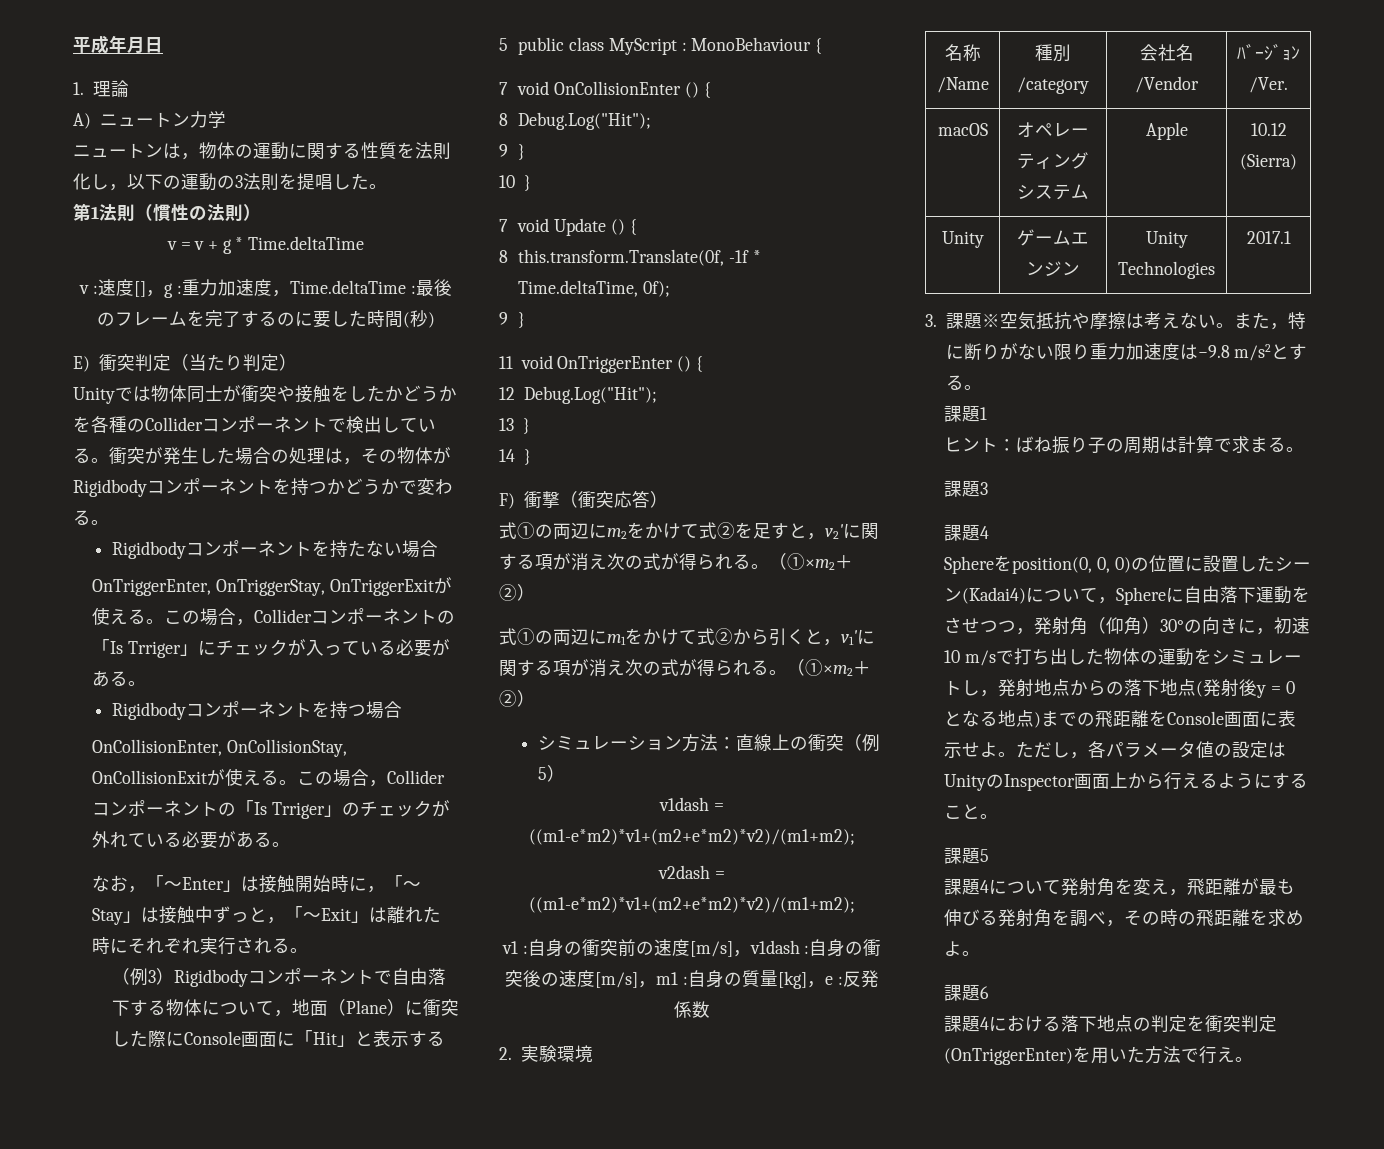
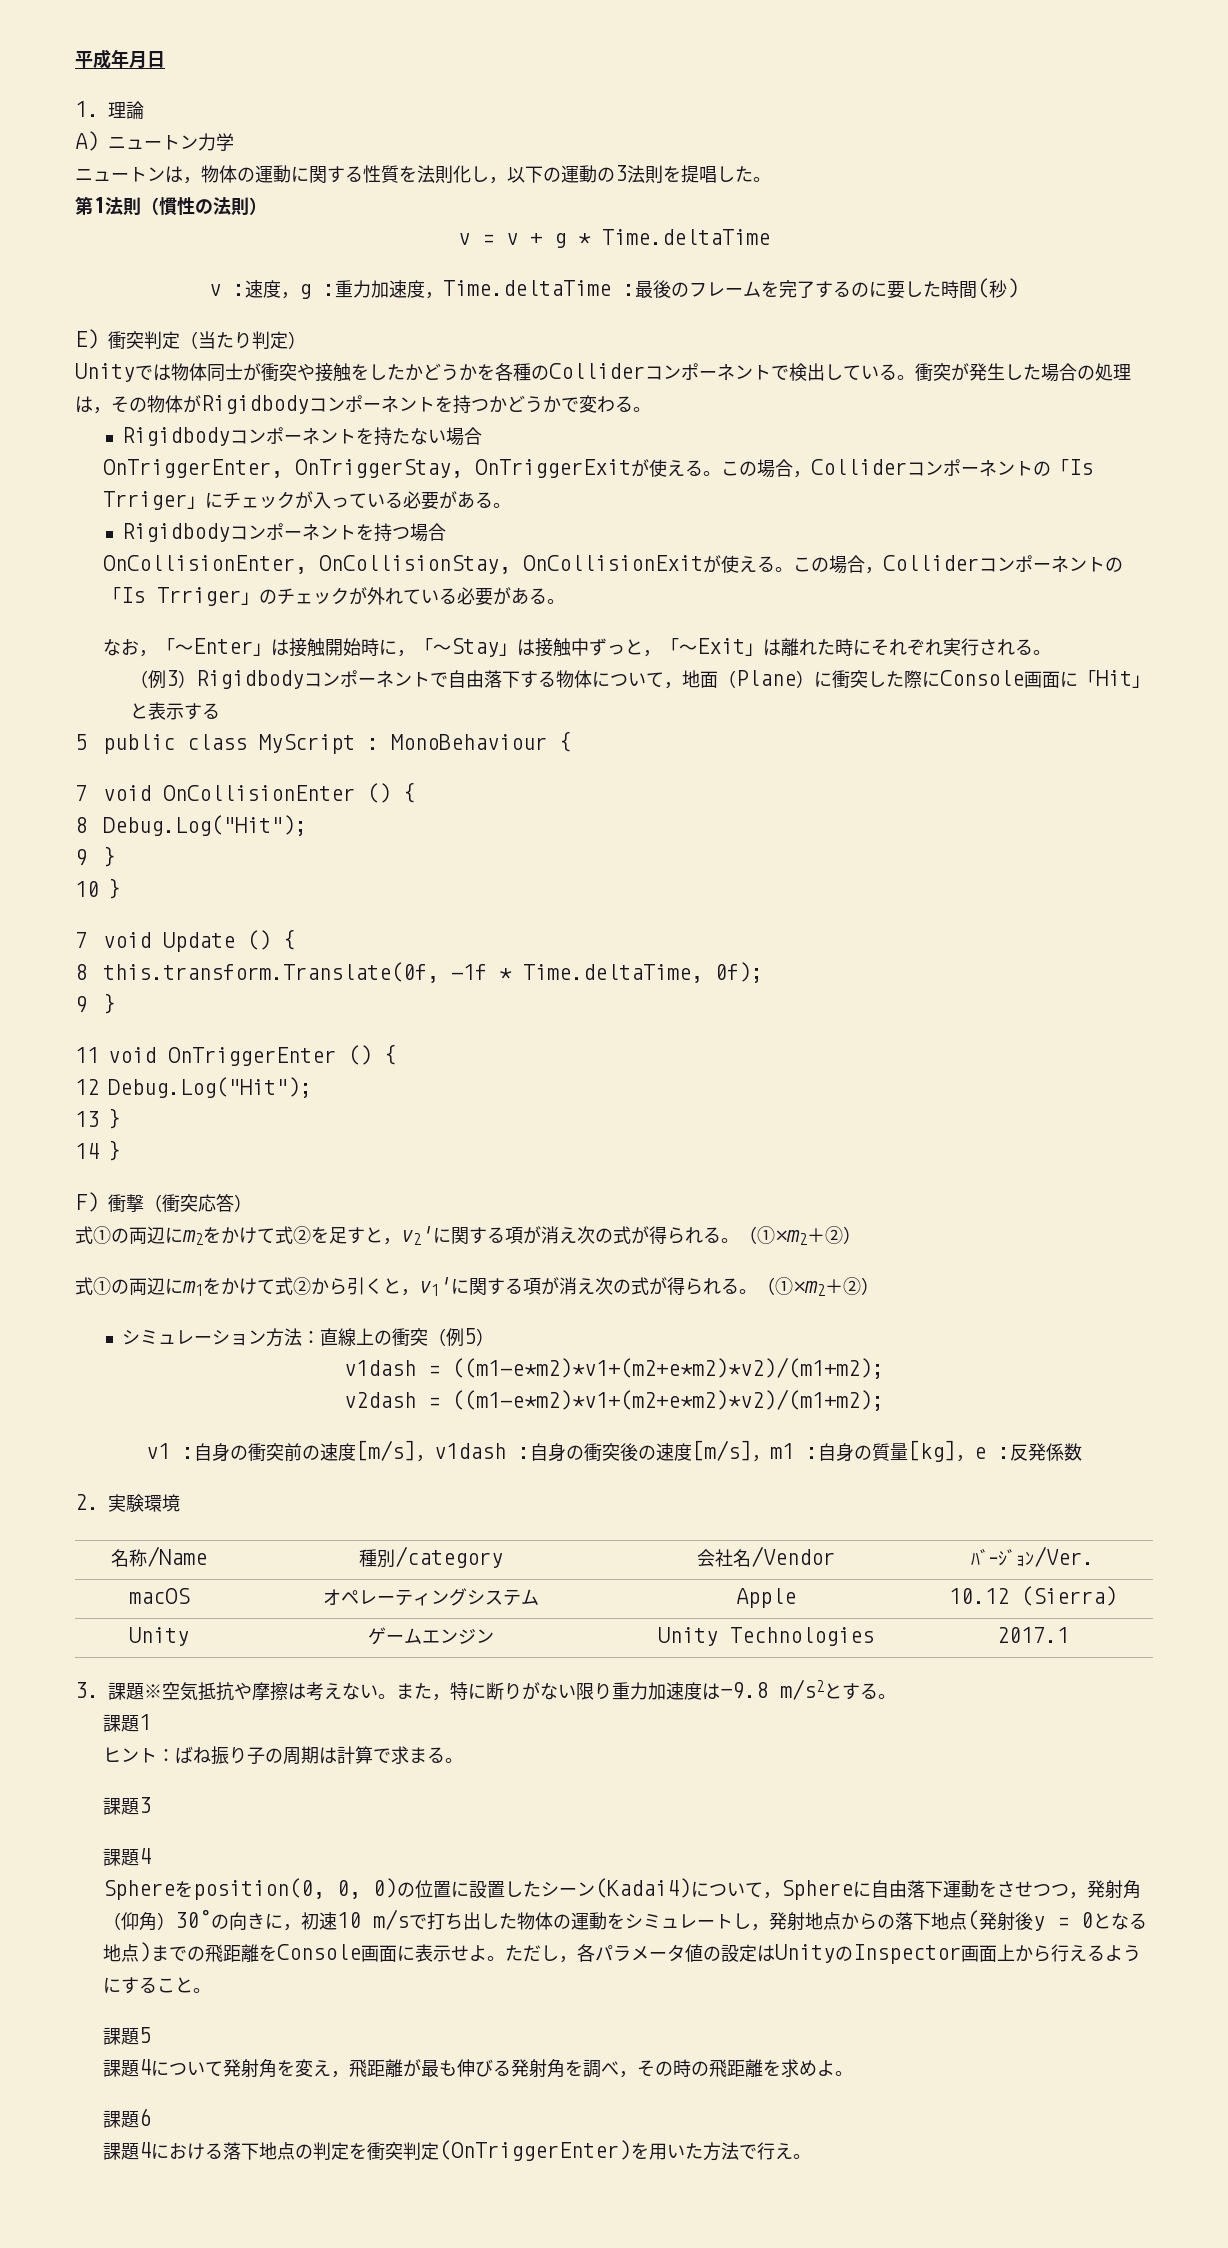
- v :速度[]，g :重力加速度，Time.deltaTime :最後のフレームを完了するのに要した時間(秒)
+ v :速度，g :重力加速度，Time.deltaTime :最後のフレームを完了するのに要した時間(秒)

